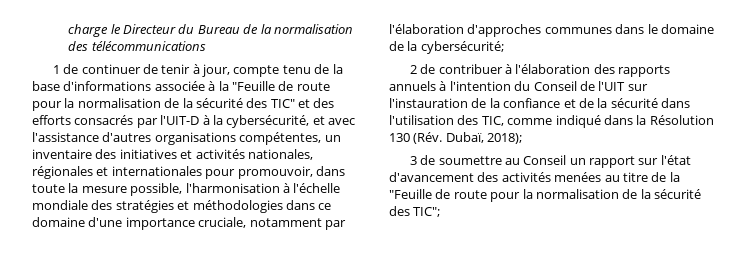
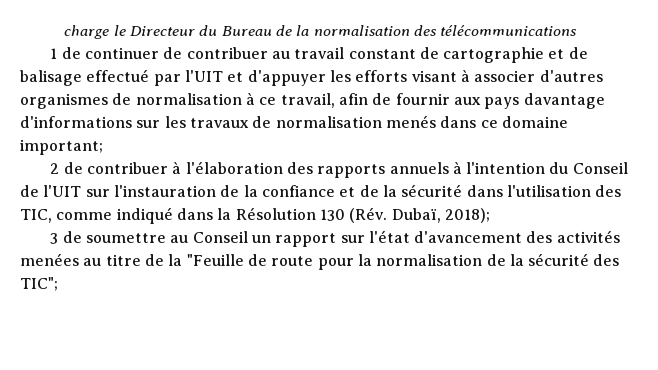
- 1 de continuer de tenir à jour, compte tenu de la base d'informations associée à la "Feuille de route pour la normalisation de la sécurité des TIC" et des efforts consacrés par l'UIT-D à la cybersécurité, et avec l'assistance d'autres organisations compétentes, un inventaire des initiatives et activités nationales, régionales et internationales pour promouvoir, dans toute la mesure possible, l'harmonisation à l'échelle mondiale des stratégies et méthodologies dans ce domaine d'une importance cruciale, notamment par l'élaboration d'approches communes dans le domaine de la cybersécurité;
+ 1 de continuer de contribuer au travail constant de cartographie et de balisage effectué par l'UIT et d'appuyer les efforts visant à associer d'autres organismes de normalisation à ce travail, afin de fournir aux pays davantage d'informations sur les travaux de normalisation menés dans ce domaine important;

